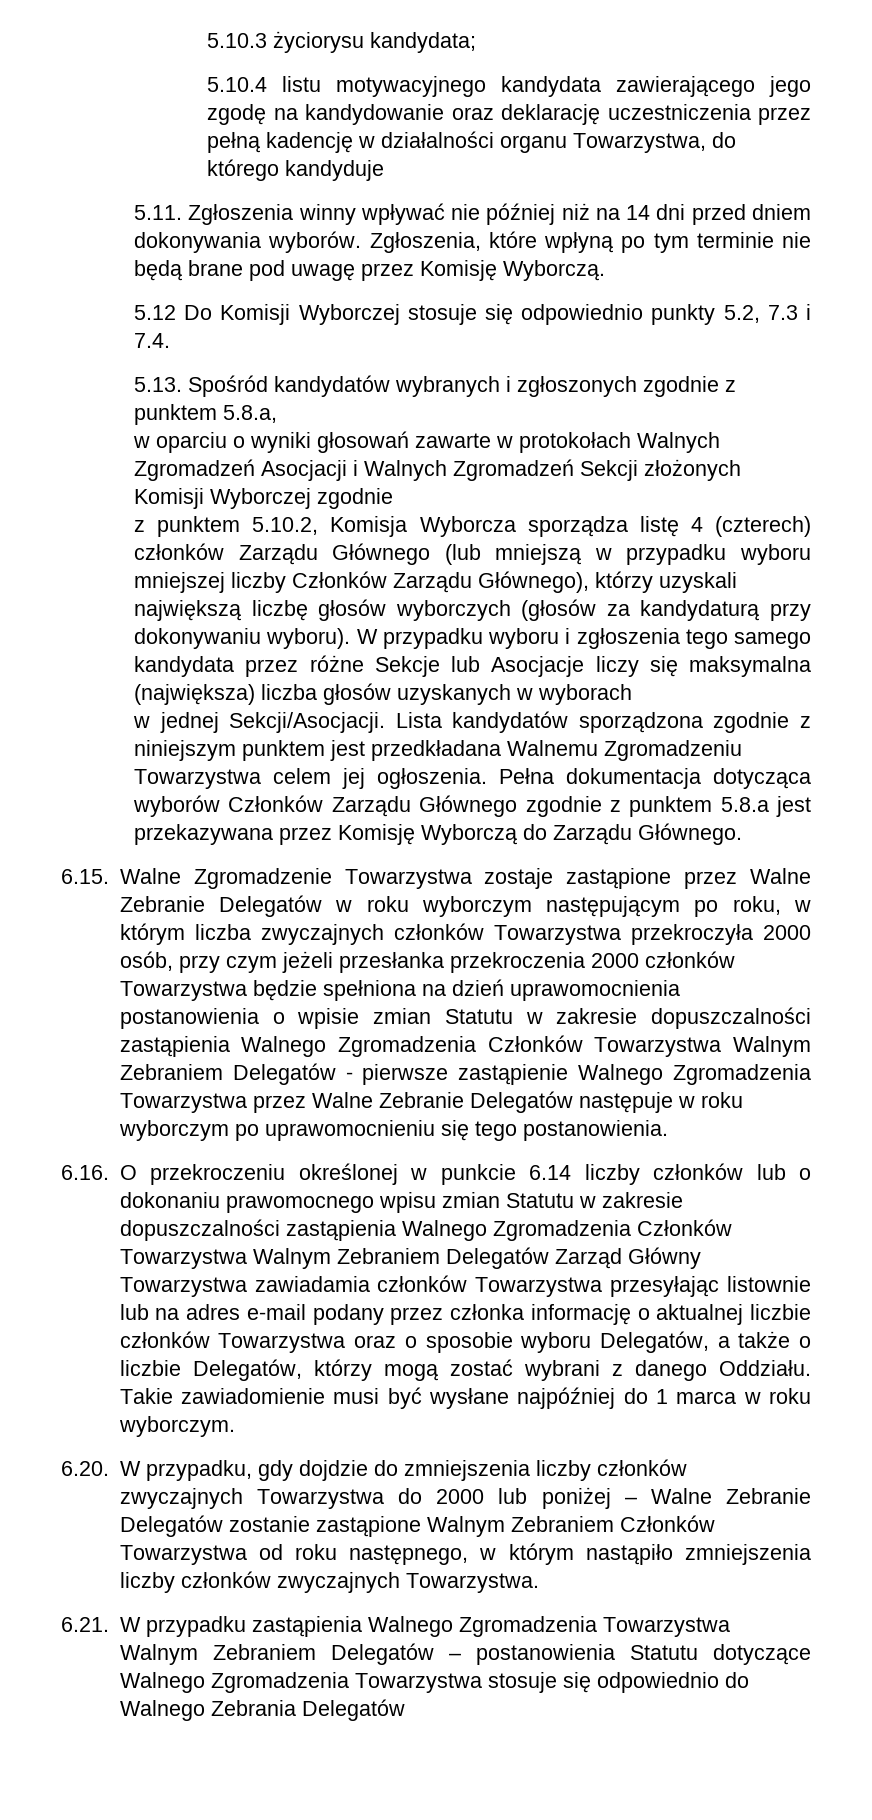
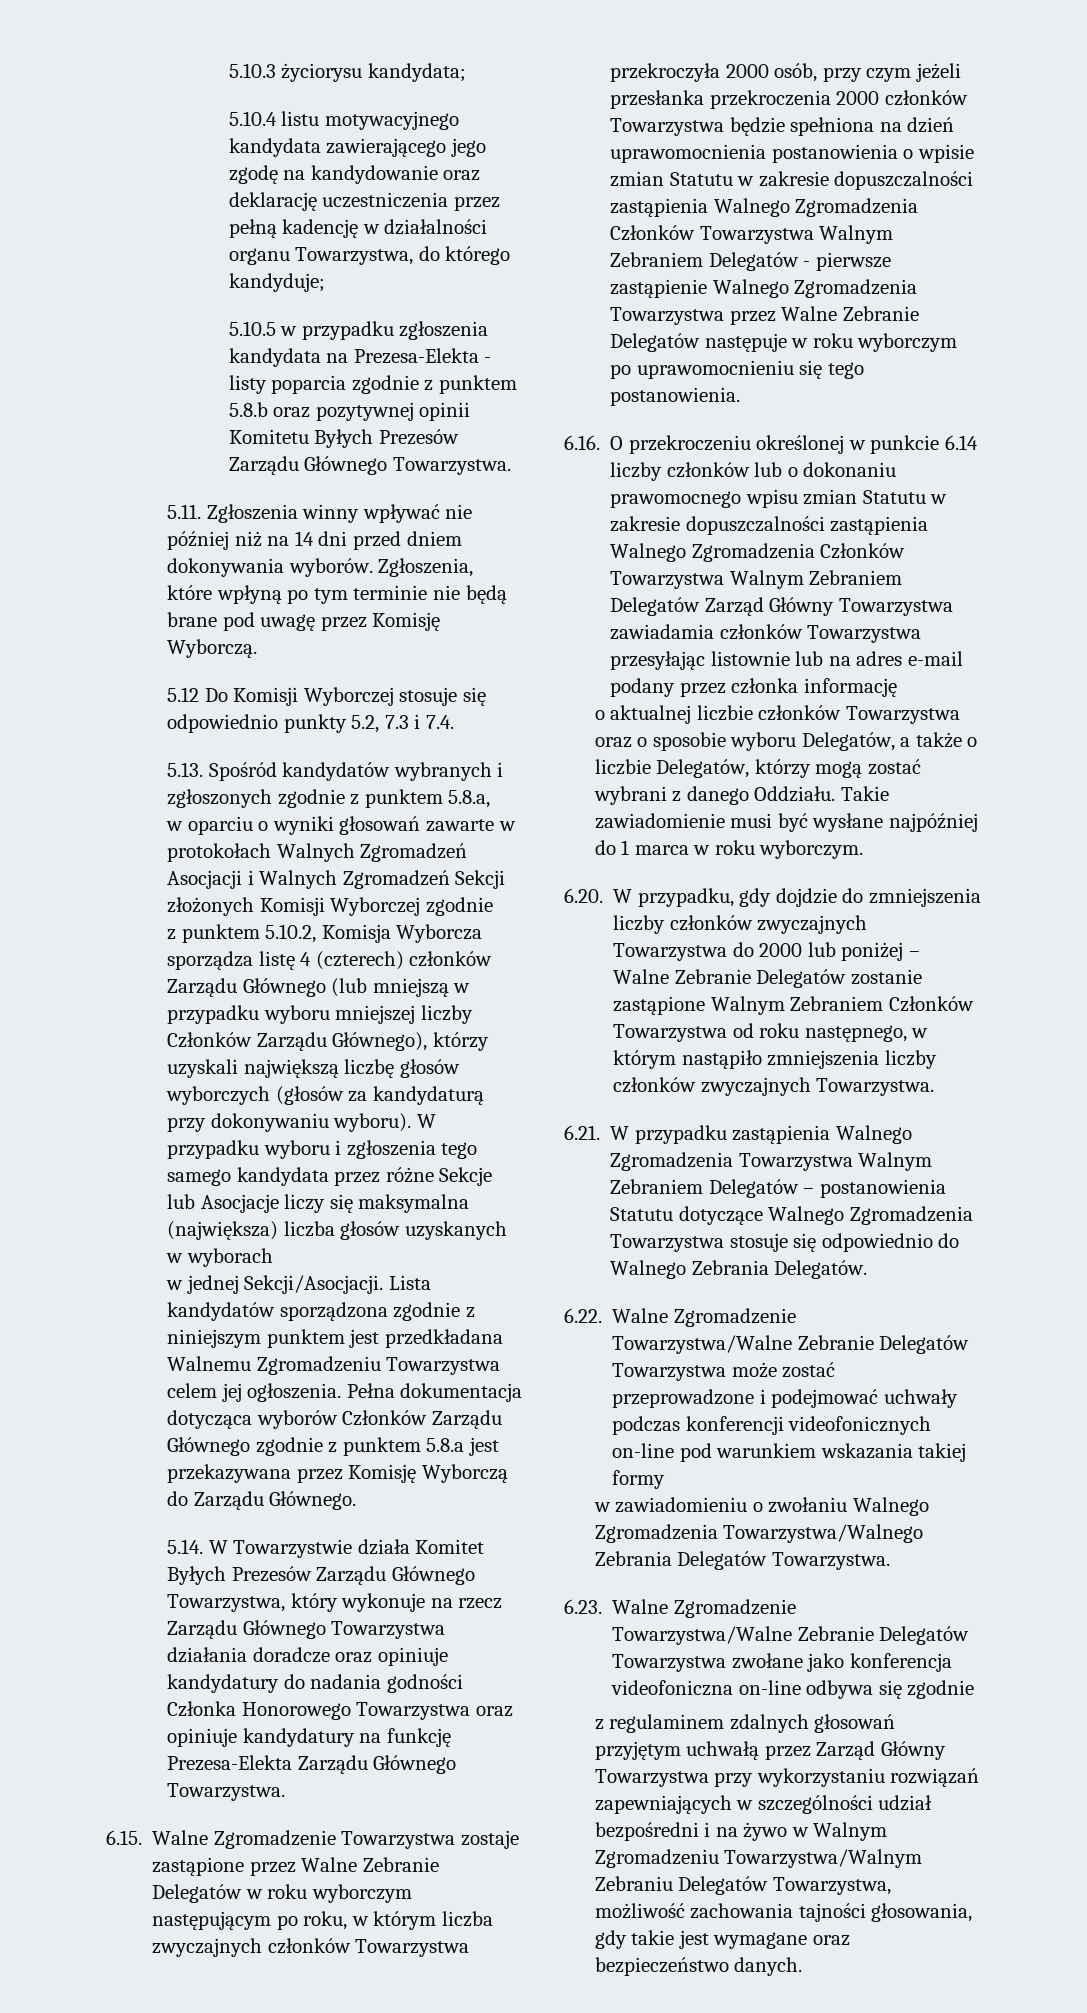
- 5.10.4 listu motywacyjnego kandydata zawierającego jego zgodę na kandydowanie oraz deklarację uczestniczenia przez pełną kadencję w działalności organu Towarzystwa, do którego kandyduje
+ 5.10.4 listu motywacyjnego kandydata zawierającego jego zgodę na kandydowanie oraz deklarację uczestniczenia przez pełną kadencję w działalności organu Towarzystwa, do którego kandyduje;
+ 5.10.5 w przypadku zgłoszenia kandydata na Prezesa-Elekta - listy poparcia zgodnie z punktem 5.8.b oraz pozytywnej opinii Komitetu Byłych Prezesów Zarządu Głównego Towarzystwa.
+ 5.14. W Towarzystwie działa Komitet Byłych Prezesów Zarządu Głównego Towarzystwa, który wykonuje na rzecz Zarządu Głównego Towarzystwa działania doradcze oraz opiniuje kandydatury do nadania godności Członka Honorowego Towarzystwa oraz opiniuje kandydatury na funkcję Prezesa-Elekta Zarządu Głównego Towarzystwa.
- 6.16. O przekroczeniu określonej w punkcie 6.14 liczby członków lub o dokonaniu prawomocnego wpisu zmian Statutu w zakresie dopuszczalności zastąpienia Walnego Zgromadzenia Członków Towarzystwa Walnym Zebraniem Delegatów Zarząd Główny Towarzystwa zawiadamia członków Towarzystwa przesyłając listownie lub na adres e-mail podany przez członka informację o aktualnej liczbie członków Towarzystwa oraz o sposobie wyboru Delegatów, a także o liczbie Delegatów, którzy mogą zostać wybrani z danego Oddziału.
+ 6.16. O przekroczeniu określonej w punkcie 6.14 liczby członków lub o dokonaniu prawomocnego wpisu zmian Statutu w zakresie dopuszczalności zastąpienia Walnego Zgromadzenia Członków Towarzystwa Walnym Zebraniem Delegatów Zarząd Główny Towarzystwa zawiadamia członków Towarzystwa przesyłając listownie lub na adres e-mail podany przez członka informację
+ o aktualnej liczbie członków Towarzystwa oraz o sposobie wyboru Delegatów, a także o liczbie Delegatów, którzy mogą zostać wybrani z danego Oddziału.
- 6.21. W przypadku zastąpienia Walnego Zgromadzenia Towarzystwa Walnym Zebraniem Delegatów – postanowienia Statutu dotyczące Walnego Zgromadzenia Towarzystwa stosuje się odpowiednio do Walnego Zebrania Delegatów
+ 6.21. W przypadku zastąpienia Walnego Zgromadzenia Towarzystwa Walnym Zebraniem Delegatów – postanowienia Statutu dotyczące Walnego Zgromadzenia Towarzystwa stosuje się odpowiednio do Walnego Zebrania Delegatów.
+ 6.22. Walne Zgromadzenie Towarzystwa/Walne Zebranie Delegatów Towarzystwa może zostać przeprowadzone i podejmować uchwały podczas konferencji videofonicznych on-line pod warunkiem wskazania takiej formy
+ w zawiadomieniu o zwołaniu Walnego Zgromadzenia Towarzystwa/Walnego Zebrania Delegatów Towarzystwa.
+ 6.23. Walne Zgromadzenie Towarzystwa/Walne Zebranie Delegatów Towarzystwa zwołane jako konferencja videofoniczna on-line odbywa się zgodnie
+ z regulaminem zdalnych głosowań przyjętym uchwałą przez Zarząd Główny Towarzystwa przy wykorzystaniu rozwiązań zapewniających w szczególności udział bezpośredni i na żywo w Walnym Zgromadzeniu Towarzystwa/Walnym Zebraniu Delegatów Towarzystwa, możliwość zachowania tajności głosowania, gdy takie jest wymagane oraz bezpieczeństwo danych.

